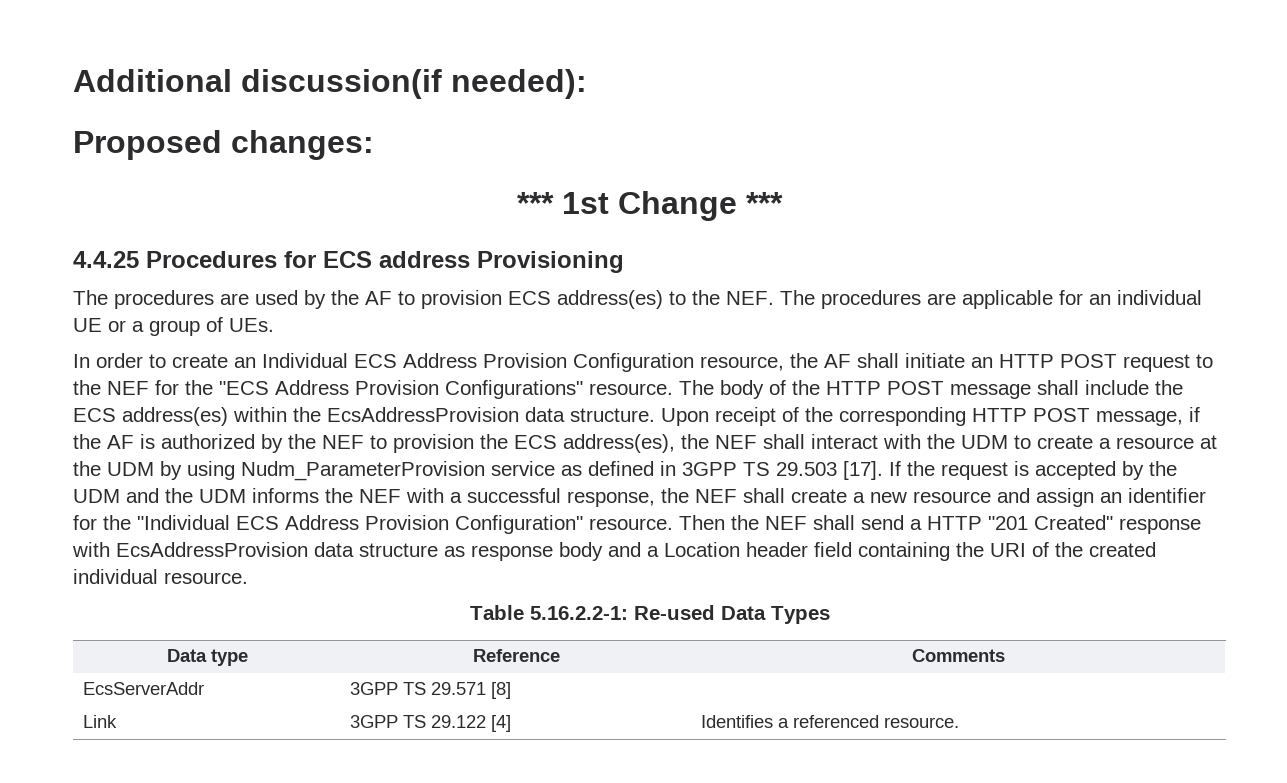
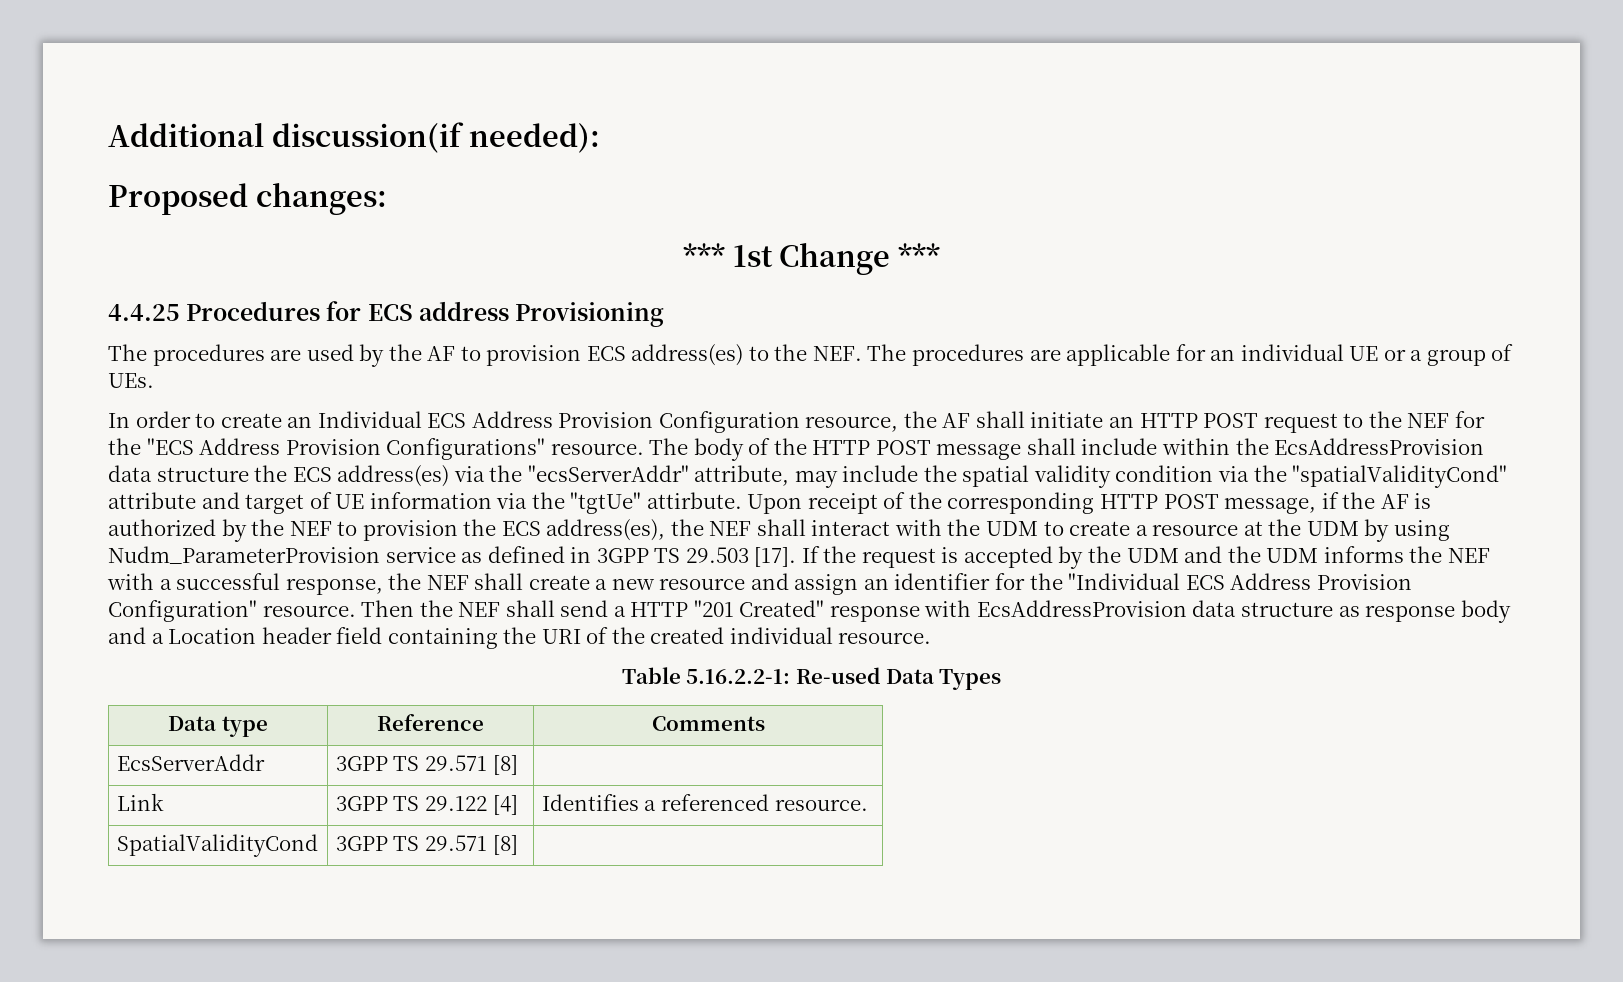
- The body of the HTTP POST message shall include the ECS address(es) within the EcsAddressProvision data structure.
+ The body of the HTTP POST message shall include within the EcsAddressProvision data structure the ECS address(es) via the "ecsServerAddr" attribute, may include the spatial validity condition via the "spatialValidityCond" attribute and target of UE information via the "tgtUe" attirbute.
+ SpatialValidityCond | 3GPP TS 29.571 [8] |

